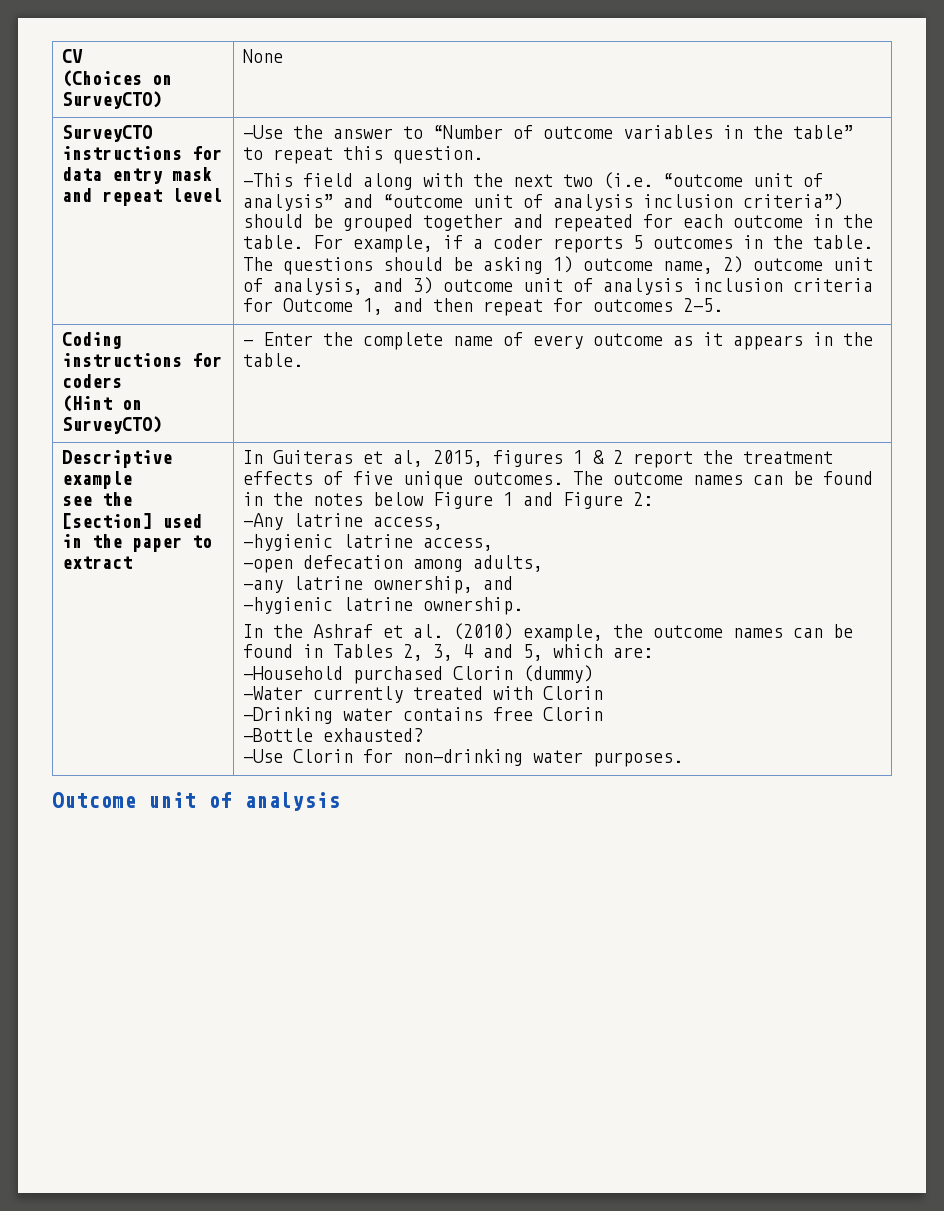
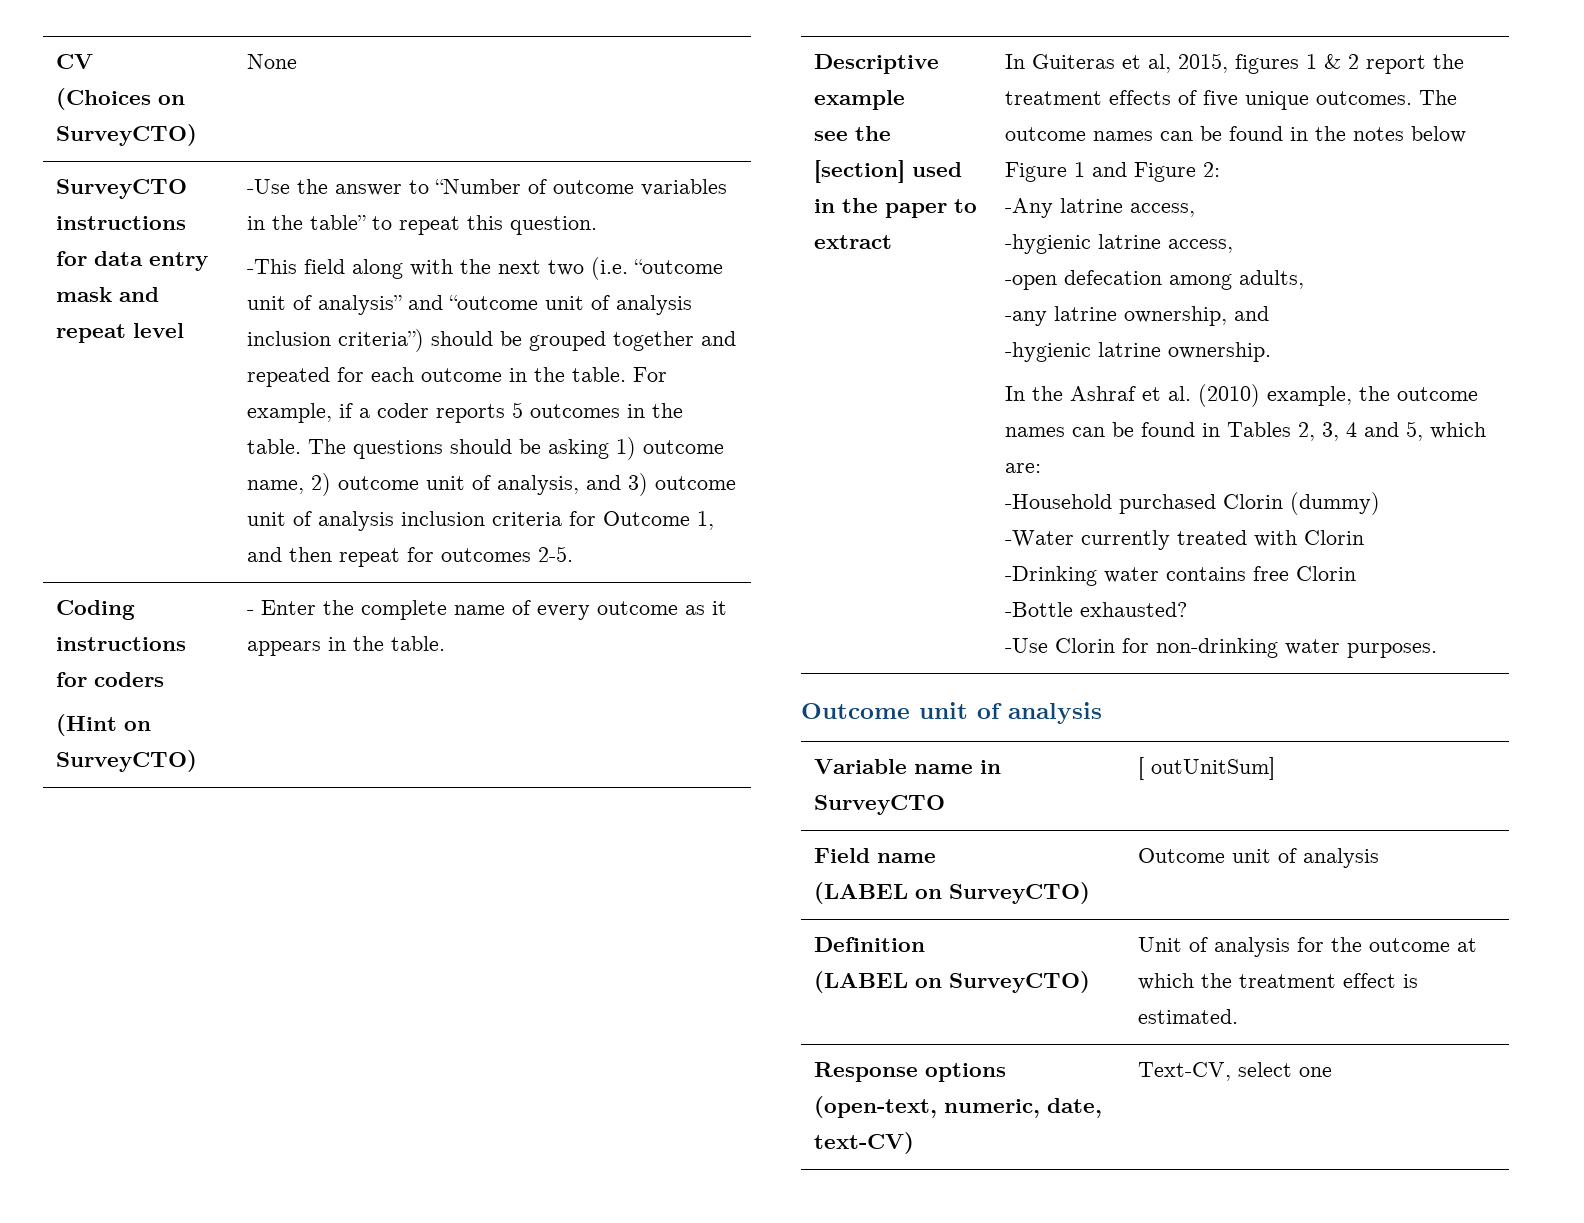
+ Variable name in SurveyCTO | [ outUnitSum]
+ Field name
+ (LABEL on SurveyCTO) | Outcome unit of analysis
+ Definition
+ (LABEL on SurveyCTO) | Unit of analysis for the outcome at which the treatment effect is estimated.
+ Response options (open-text, numeric, date, text-CV) | Text-CV, select one

